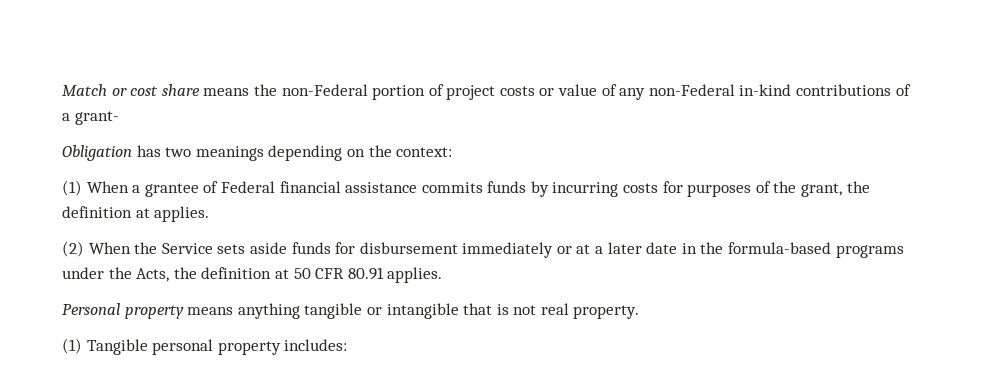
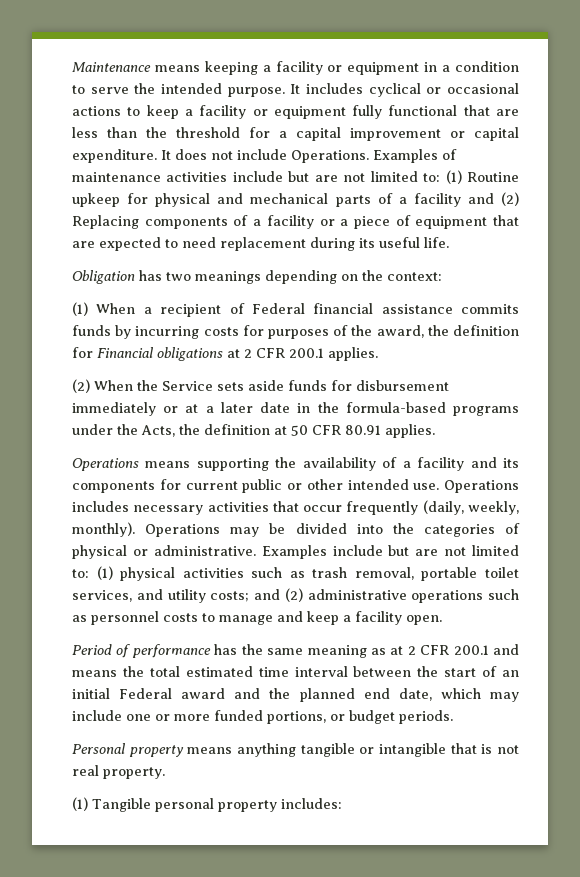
- Match or cost share means the non-Federal portion of project costs or value of any non-Federal in-kind contributions of a grant-
+ Maintenance means keeping a facility or equipment in a condition to serve the intended purpose. It includes cyclical or occasional actions to keep a facility or equipment fully functional that are less than the threshold for a capital improvement or capital expenditure. It does not include Operations. Examples of maintenance activities include but are not limited to: (1) Routine upkeep for physical and mechanical parts of a facility and (2) Replacing components of a facility or a piece of equipment that are expected to need replacement during its useful life.
- (1) When a grantee of Federal financial assistance commits funds by incurring costs for purposes of the grant, the definition at applies.
+ (1) When a recipient of Federal financial assistance commits funds by incurring costs for purposes of the award, the definition for Financial obligations at 2 CFR 200.1 applies.
+ Operations means supporting the availability of a facility and its components for current public or other intended use. Operations includes necessary activities that occur frequently (daily, weekly, monthly). Operations may be divided into the categories of physical or administrative. Examples include but are not limited to: (1) physical activities such as trash removal, portable toilet services, and utility costs; and (2) administrative operations such as personnel costs to manage and keep a facility open.
+ Period of performance has the same meaning as at 2 CFR 200.1 and means the total estimated time interval between the start of an initial Federal award and the planned end date, which may include one or more funded portions, or budget periods.

